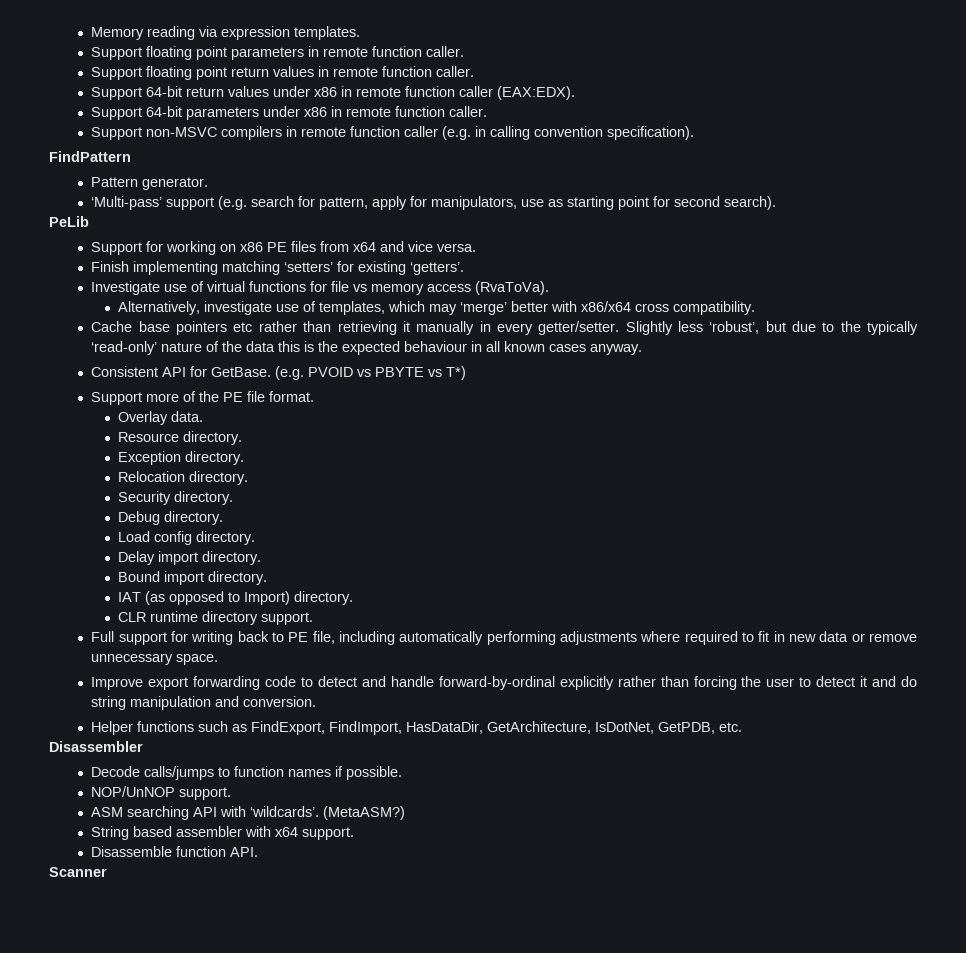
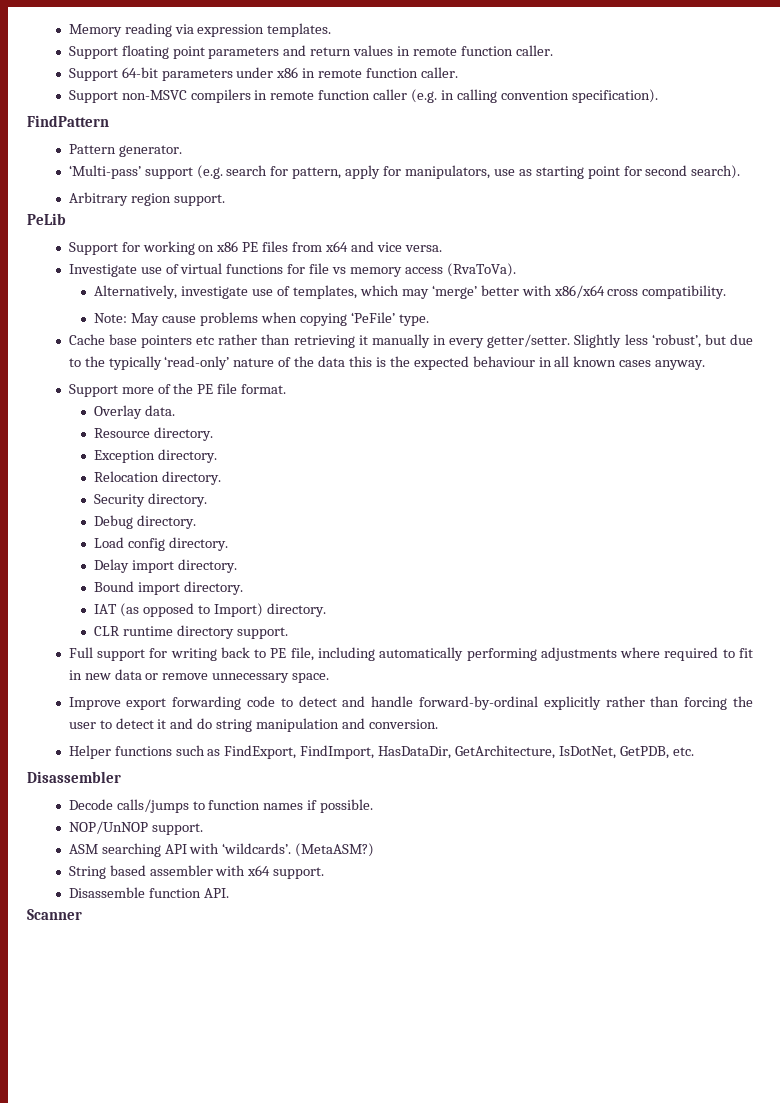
- Support floating point parameters in remote function caller.
- Support floating point return values in remote function caller.
+ Support floating point parameters and return values in remote function caller.
- Support 64-bit return values under x86 in remote function caller (EAX:EDX).
+ Arbitrary region support.
- Finish implementing matching ‘setters’ for existing ‘getters’.
+ Note: May cause problems when copying ‘PeFile’ type.
- Consistent API for GetBase. (e.g. PVOID vs PBYTE vs T*)

